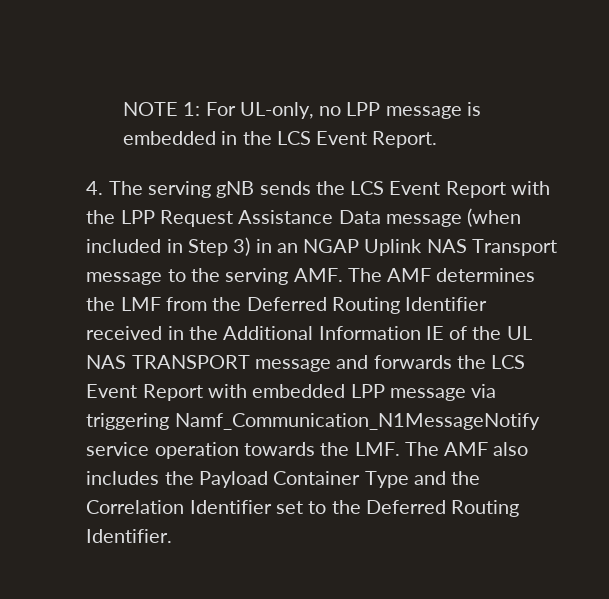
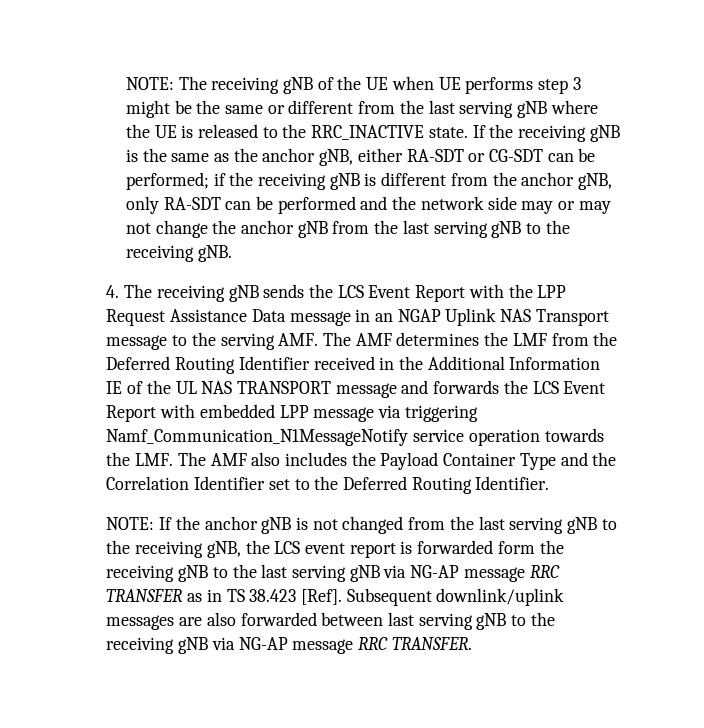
- NOTE 1: For UL-only, no LPP message is embedded in the LCS Event Report.
+ NOTE: The receiving gNB of the UE when UE performs step 3 might be the same or different from the last serving gNB where the UE is released to the RRC_INACTIVE state. If the receiving gNB is the same as the anchor gNB, either RA-SDT or CG-SDT can be performed; if the receiving gNB is different from the anchor gNB, only RA-SDT can be performed and the network side may or may not change the anchor gNB from the last serving gNB to the receiving gNB.
- 4. The serving gNB sends the LCS Event Report with the LPP Request Assistance Data message (when included in Step 3) in an NGAP Uplink NAS Transport message to the serving AMF. The AMF determines the LMF from the Deferred Routing Identifier received in the Additional Information IE of the UL NAS TRANSPORT message and forwards the LCS Event Report with embedded LPP message via triggering Namf_Communication_N1MessageNotify service operation towards the LMF. The AMF also includes the Payload Container Type and the Correlation Identifier set to the Deferred Routing Identifier.
+ 4. The receiving gNB sends the LCS Event Report with the LPP Request Assistance Data message in an NGAP Uplink NAS Transport message to the serving AMF. The AMF determines the LMF from the Deferred Routing Identifier received in the Additional Information IE of the UL NAS TRANSPORT message and forwards the LCS Event Report with embedded LPP message via triggering Namf_Communication_N1MessageNotify service operation towards the LMF. The AMF also includes the Payload Container Type and the Correlation Identifier set to the Deferred Routing Identifier.
+ NOTE: If the anchor gNB is not changed from the last serving gNB to the receiving gNB, the LCS event report is forwarded form the receiving gNB to the last serving gNB via NG-AP message RRC TRANSFER as in TS 38.423 [Ref]. Subsequent downlink/uplink messages are also forwarded between last serving gNB to the receiving gNB via NG-AP message RRC TRANSFER.

